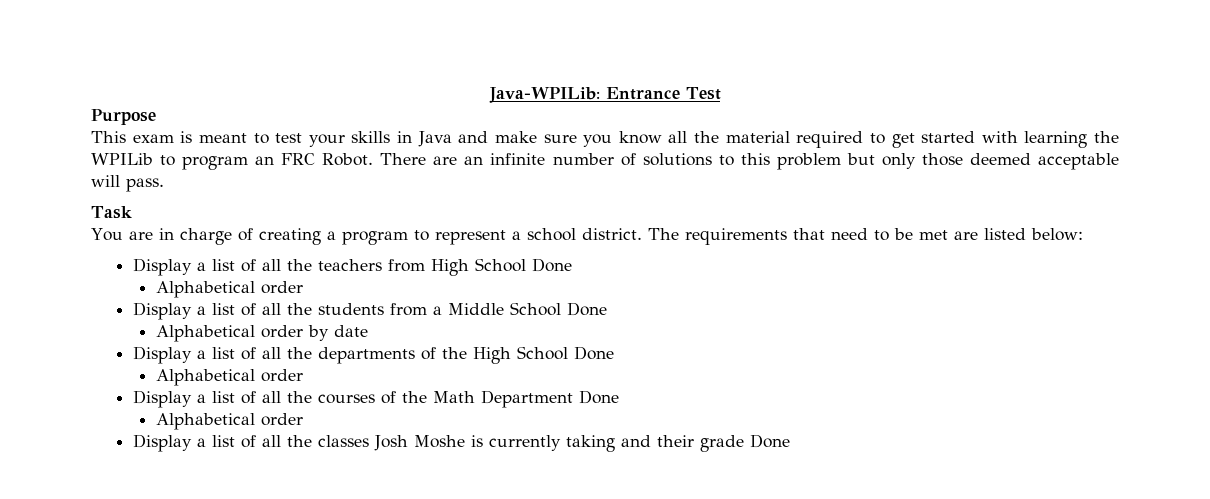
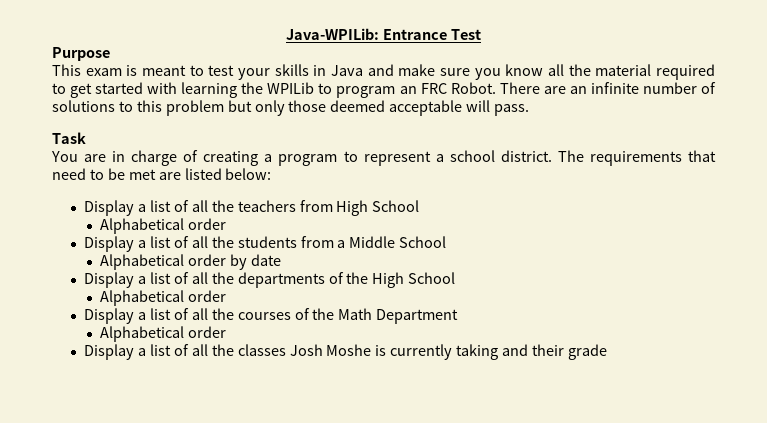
- Display a list of all the teachers from High School Done
+ Display a list of all the teachers from High School
- Display a list of all the students from a Middle School Done
+ Display a list of all the students from a Middle School
- Display a list of all the departments of the High School Done
+ Display a list of all the departments of the High School
- Display a list of all the courses of the Math Department Done
+ Display a list of all the courses of the Math Department
- Display a list of all the classes Josh Moshe is currently taking and their grade Done
+ Display a list of all the classes Josh Moshe is currently taking and their grade

